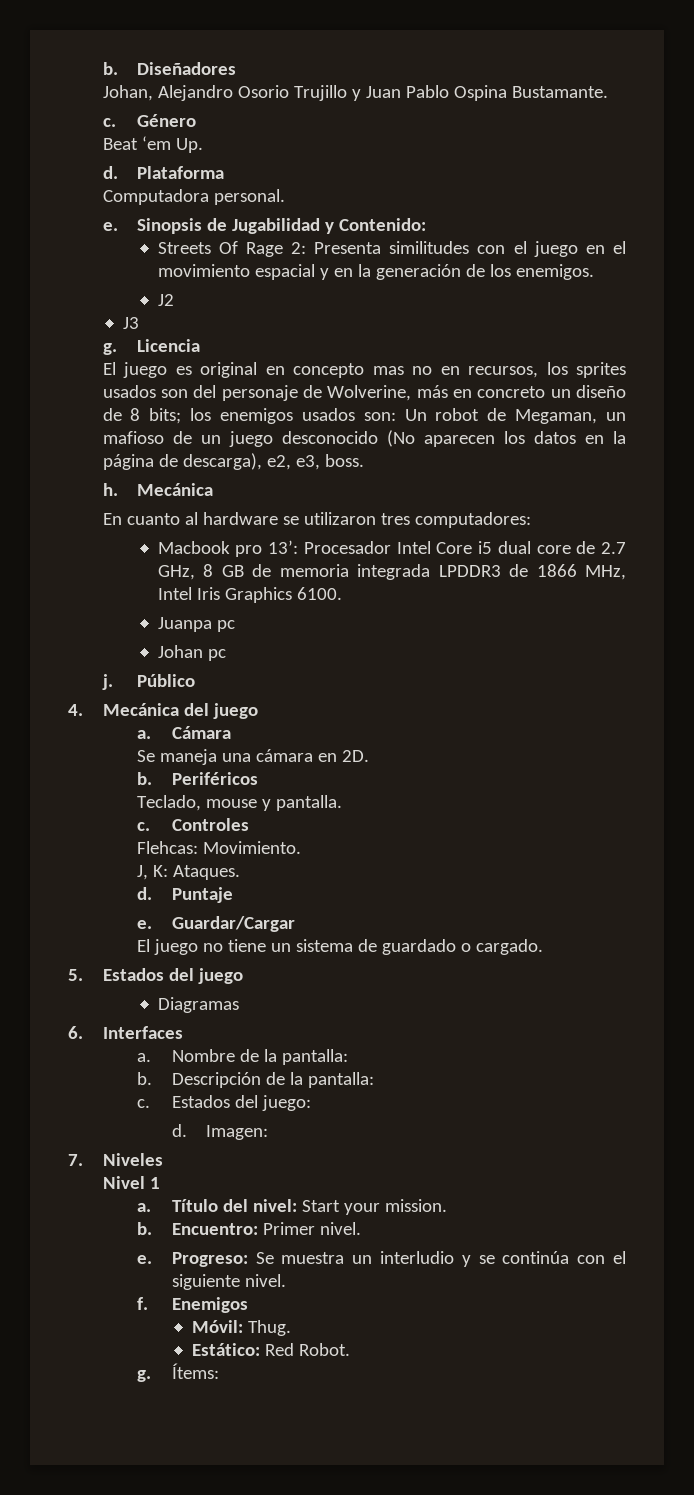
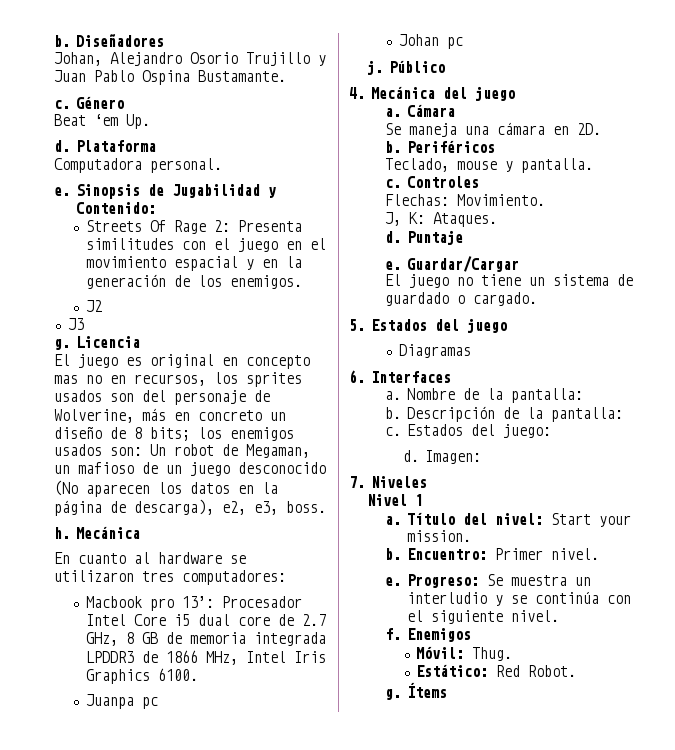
- Flehcas: Movimiento.
+ Flechas: Movimiento.
- Ítems:
+ Ítems

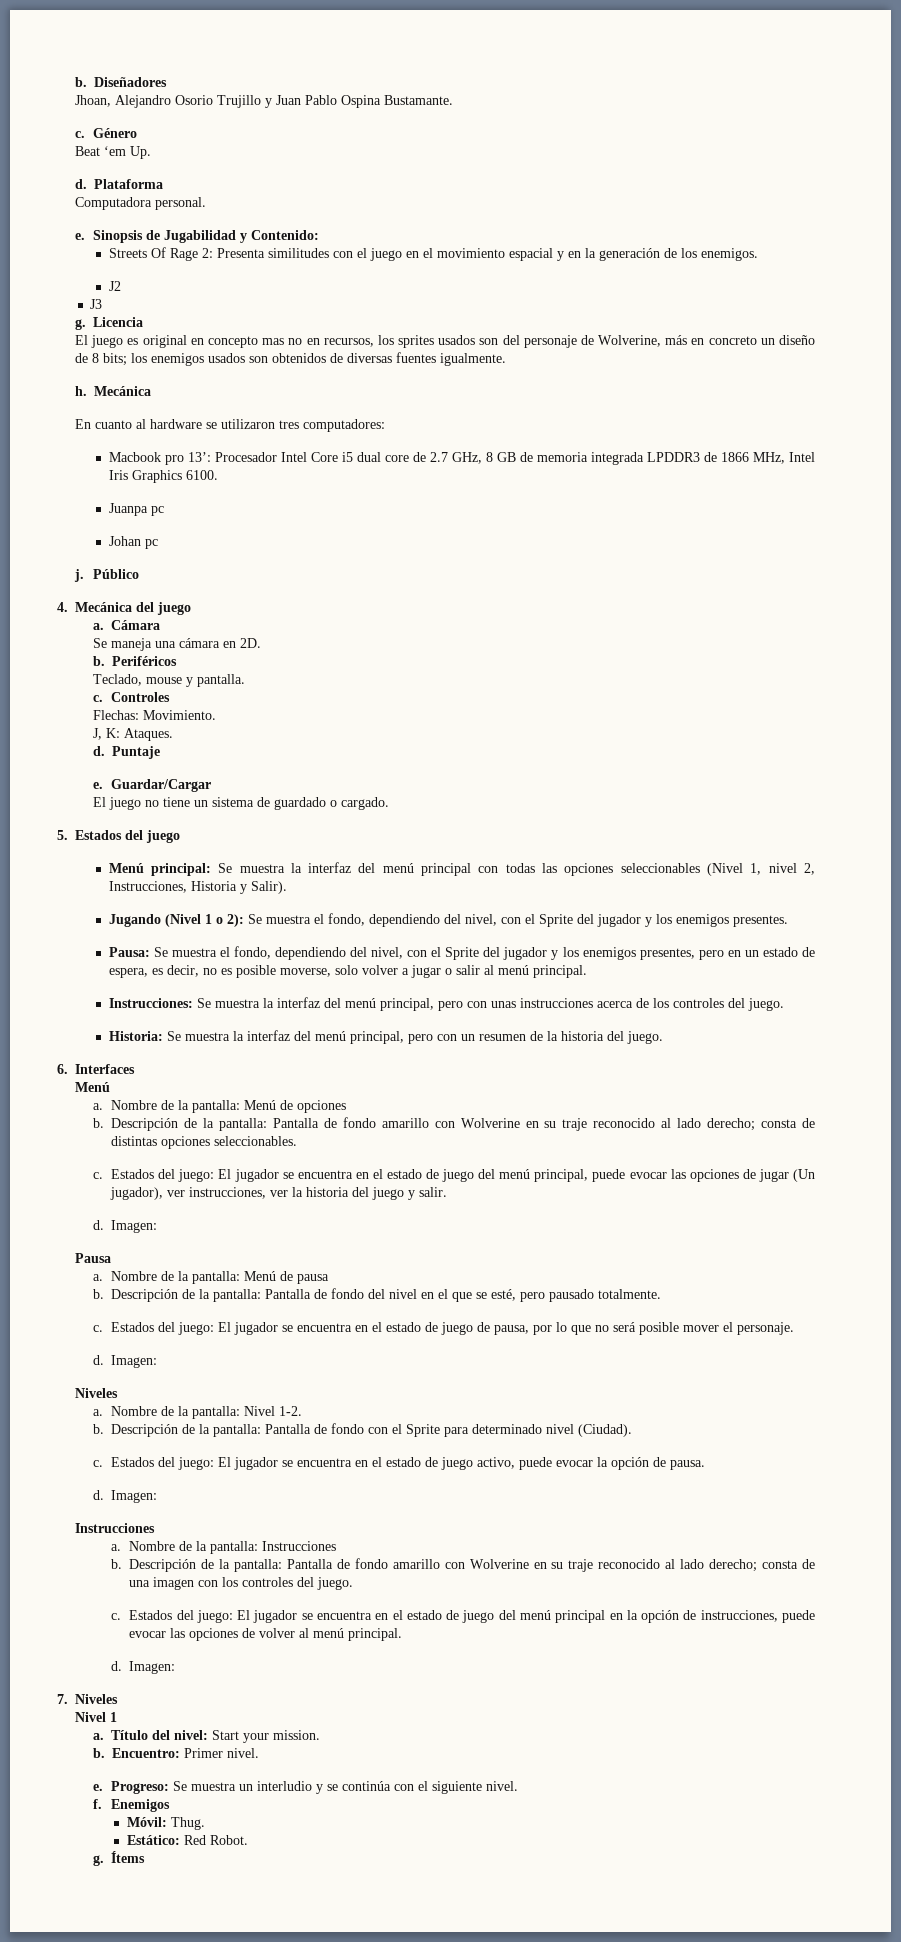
- Johan, Alejandro Osorio Trujillo y Juan Pablo Ospina Bustamante.
+ Jhoan, Alejandro Osorio Trujillo y Juan Pablo Ospina Bustamante.
- El juego es original en concepto mas no en recursos, los sprites usados son del personaje de Wolverine, más en concreto un diseño de 8 bits; los enemigos usados son: Un robot de Megaman, un mafioso de un juego desconocido (No aparecen los datos en la página de descarga), e2, e3, boss.
+ El juego es original en concepto mas no en recursos, los sprites usados son del personaje de Wolverine, más en concreto un diseño de 8 bits; los enemigos usados son obtenidos de diversas fuentes igualmente.
- Diagramas
+ Menú principal: Se muestra la interfaz del menú principal con todas las opciones seleccionables (Nivel 1, nivel 2, Instrucciones, Historia y Salir).
+ Jugando (Nivel 1 o 2): Se muestra el fondo, dependiendo del nivel, con el Sprite del jugador y los enemigos presentes.
+ Pausa: Se muestra el fondo, dependiendo del nivel, con el Sprite del jugador y los enemigos presentes, pero en un estado de espera, es decir, no es posible moverse, solo volver a jugar o salir al menú principal.
+ Instrucciones: Se muestra la interfaz del menú principal, pero con unas instrucciones acerca de los controles del juego.
+ Historia: Se muestra la interfaz del menú principal, pero con un resumen de la historia del juego.
  6. Interfaces
- a. Nombre de la pantalla:
- b. Descripción de la pantalla:
- c. Estados del juego:
+ Menú
+ a. Nombre de la pantalla: Menú de opciones
+ b. Descripción de la pantalla: Pantalla de fondo amarillo con Wolverine en su traje reconocido al lado derecho; consta de distintas opciones seleccionables.
+ c. Estados del juego: El jugador se encuentra en el estado de juego del menú principal, puede evocar las opciones de jugar (Un jugador), ver instrucciones, ver la historia del juego y salir.
+ d. Imagen:
+ Pausa
+ a. Nombre de la pantalla: Menú de pausa
+ b. Descripción de la pantalla: Pantalla de fondo del nivel en el que se esté, pero pausado totalmente.
+ c. Estados del juego: El jugador se encuentra en el estado de juego de pausa, por lo que no será posible mover el personaje.
+ d. Imagen:
+ Niveles
+ a. Nombre de la pantalla: Nivel 1-2.
+ b. Descripción de la pantalla: Pantalla de fondo con el Sprite para determinado nivel (Ciudad).
+ c. Estados del juego: El jugador se encuentra en el estado de juego activo, puede evocar la opción de pausa.
+ d. Imagen:
+ Instrucciones
+ a. Nombre de la pantalla: Instrucciones
+ b. Descripción de la pantalla: Pantalla de fondo amarillo con Wolverine en su traje reconocido al lado derecho; consta de una imagen con los controles del juego.
+ c. Estados del juego: El jugador se encuentra en el estado de juego del menú principal en la opción de instrucciones, puede evocar las opciones de volver al menú principal.

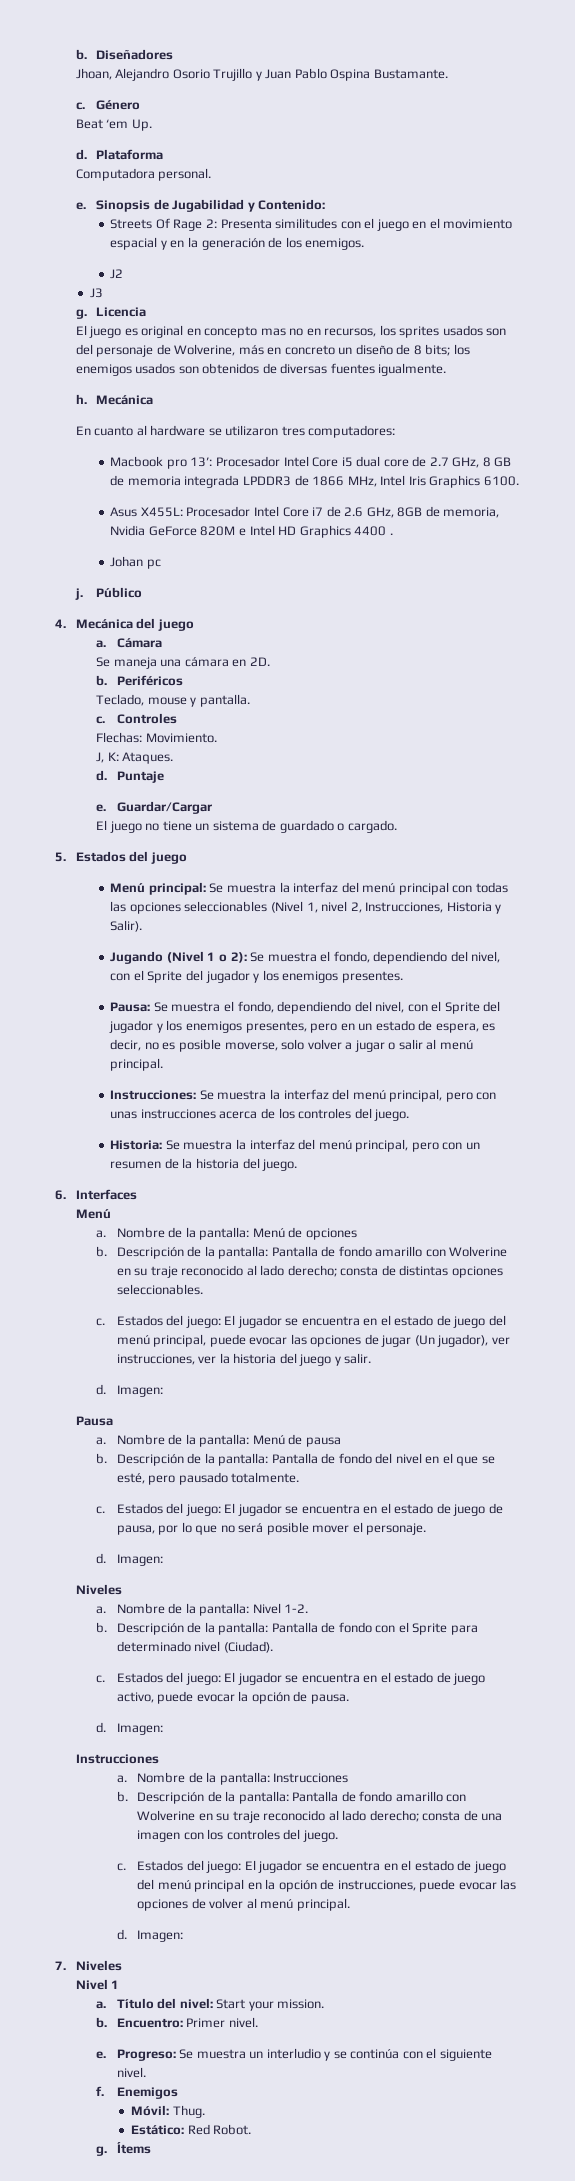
- Juanpa pc
+ Asus X455L: Procesador Intel Core i7 de 2.6 GHz, 8GB de memoria, Nvidia GeForce 820M e Intel HD Graphics 4400 .

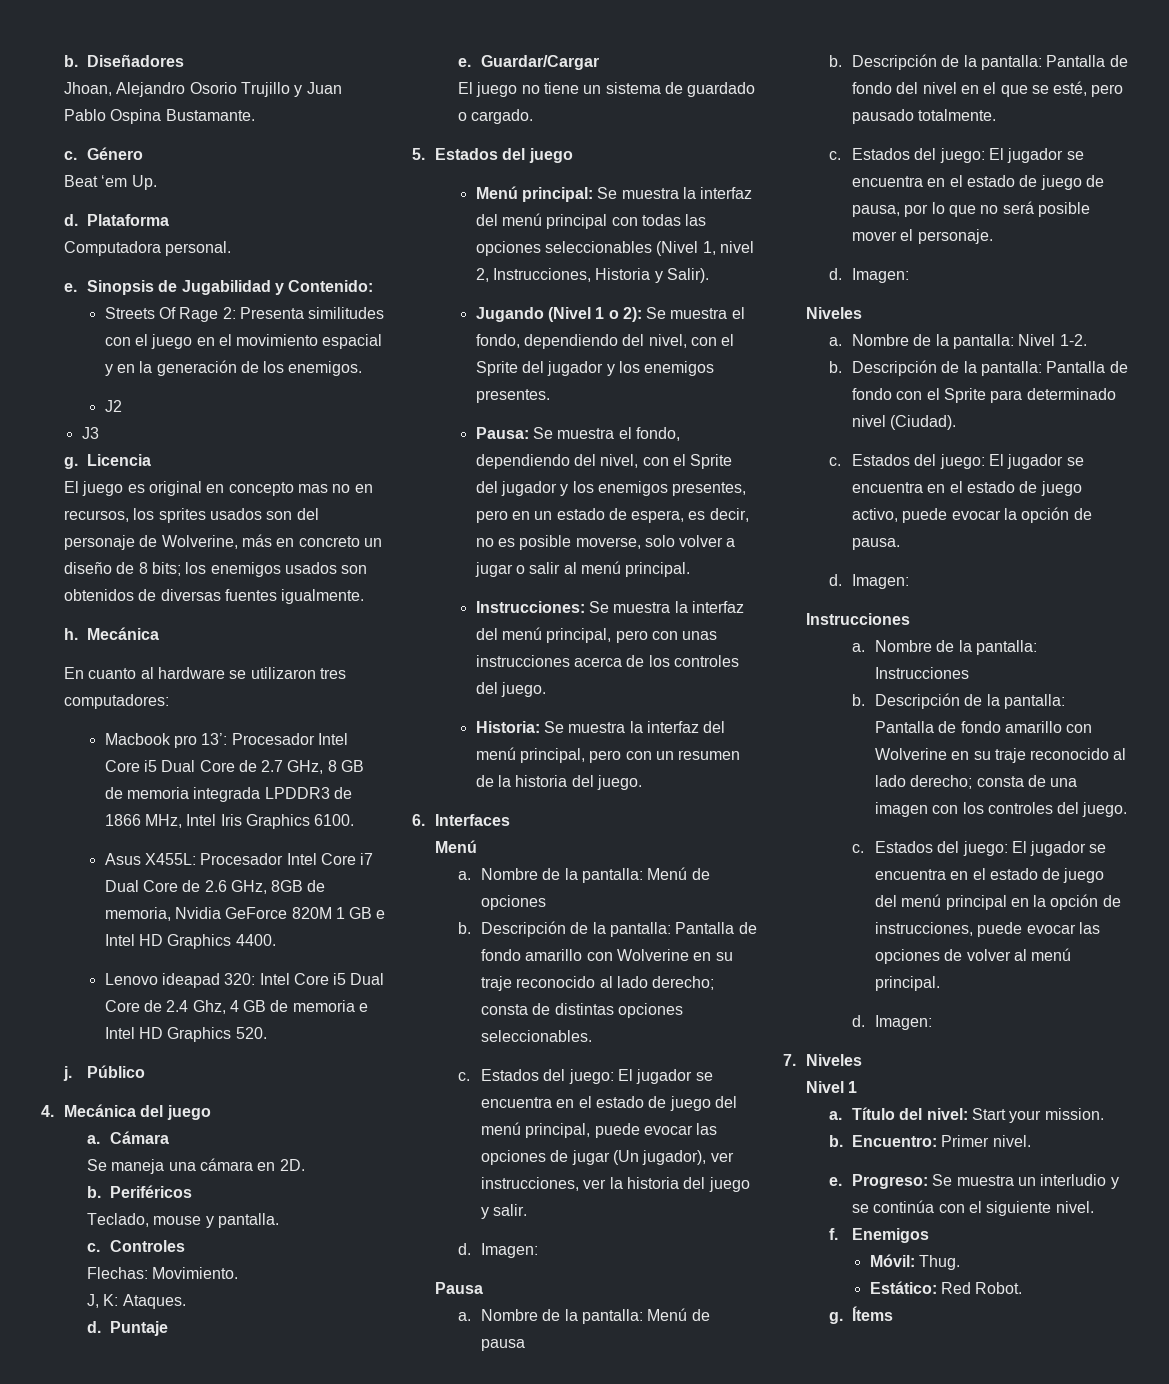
- Macbook pro 13’: Procesador Intel Core i5 dual core de 2.7 GHz, 8 GB de memoria integrada LPDDR3 de 1866 MHz, Intel Iris Graphics 6100.
+ Macbook pro 13’: Procesador Intel Core i5 Dual Core de 2.7 GHz, 8 GB de memoria integrada LPDDR3 de 1866 MHz, Intel Iris Graphics 6100.
- Asus X455L: Procesador Intel Core i7 de 2.6 GHz, 8GB de memoria, Nvidia GeForce 820M e Intel HD Graphics 4400 .
- Johan pc
+ Asus X455L: Procesador Intel Core i7 Dual Core de 2.6 GHz, 8GB de memoria, Nvidia GeForce 820M 1 GB e Intel HD Graphics 4400.
+ Lenovo ideapad 320: Intel Core i5 Dual Core de 2.4 Ghz, 4 GB de memoria e Intel HD Graphics 520.

